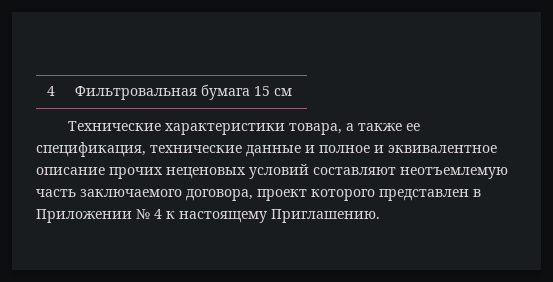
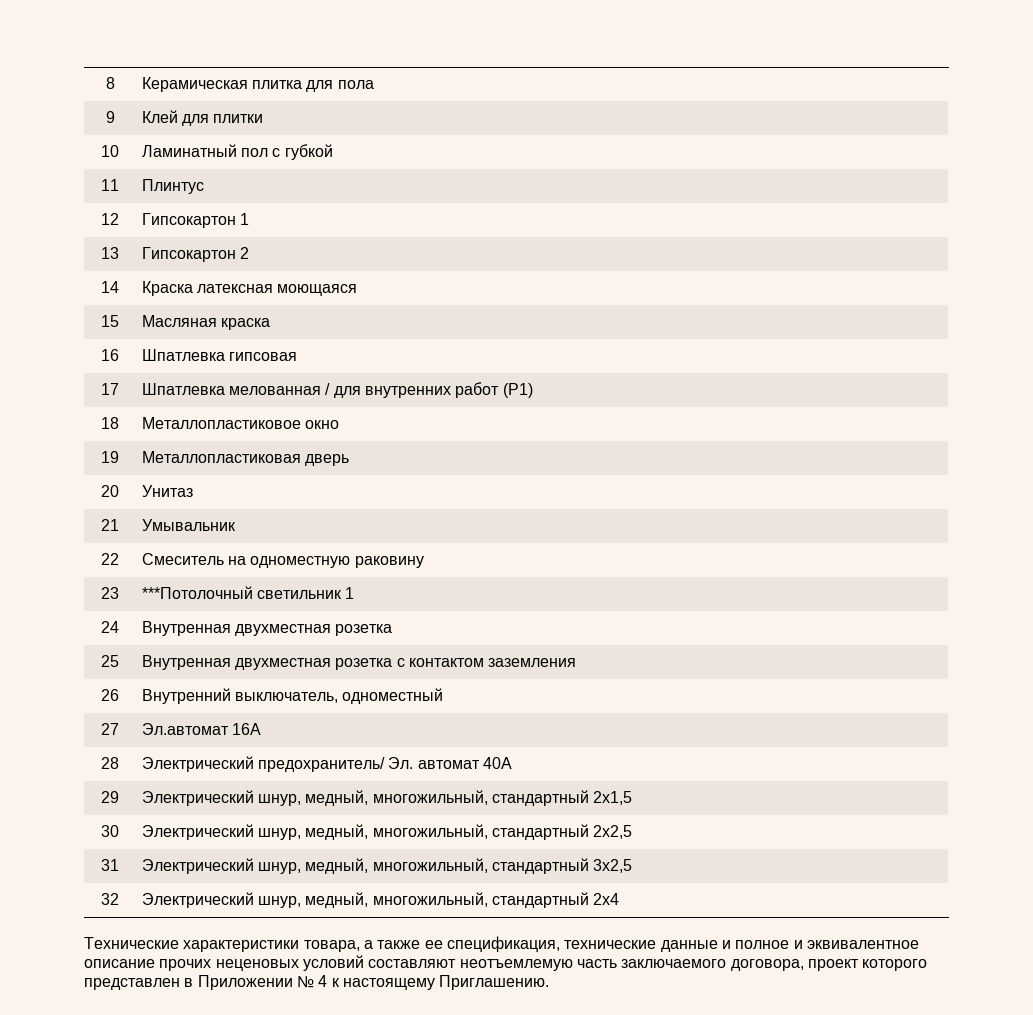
- 4 | Фильтровальная бумага 15 см
+ 8 | Керамическая плитка для пола
+ 9 | Клей для плитки
+ 10 | Ламинатный пол с губкой
+ 11 | Плинтус
+ 12 | Гипсокартон 1
+ 13 | Гипсокартон 2
+ 14 | Краска латексная моющаяся
+ 15 | Масляная краска
+ 16 | Шпатлевка гипсовая
+ 17 | Шпатлевка мелованная / для внутренних работ (P1)
+ 18 | Металлопластиковое окно
+ 19 | Металлопластиковая дверь
+ 20 | Унитаз
+ 21 | Умывальник
+ 22 | Смеситель на одноместную раковину
+ 23 | ***Потолочный светильник 1
+ 24 | Внутренная двухместная розетка
+ 25 | Внутренная двухместная розетка с контактом заземления
+ 26 | Внутренний выключатель, одноместный
+ 27 | Эл.автомат 16A
+ 28 | Электрический предохранитель/ Эл. автомат 40A
+ 29 | Электрический шнур, медный, многожильный, стандартный 2x1,5
+ 30 | Электрический шнур, медный, многожильный, стандартный 2x2,5
+ 31 | Электрический шнур, медный, многожильный, стандартный 3x2,5
+ 32 | Электрический шнур, медный, многожильный, стандартный 2x4

